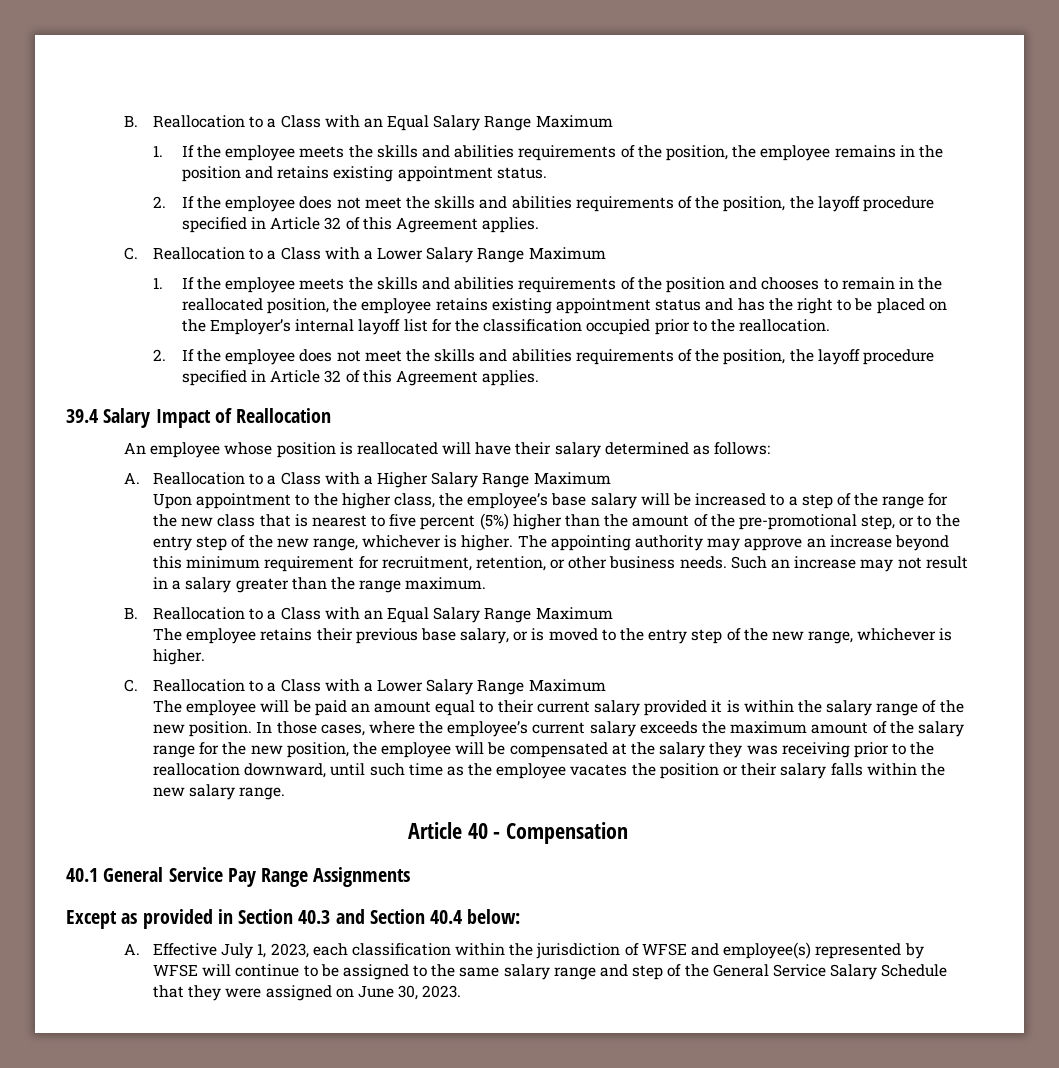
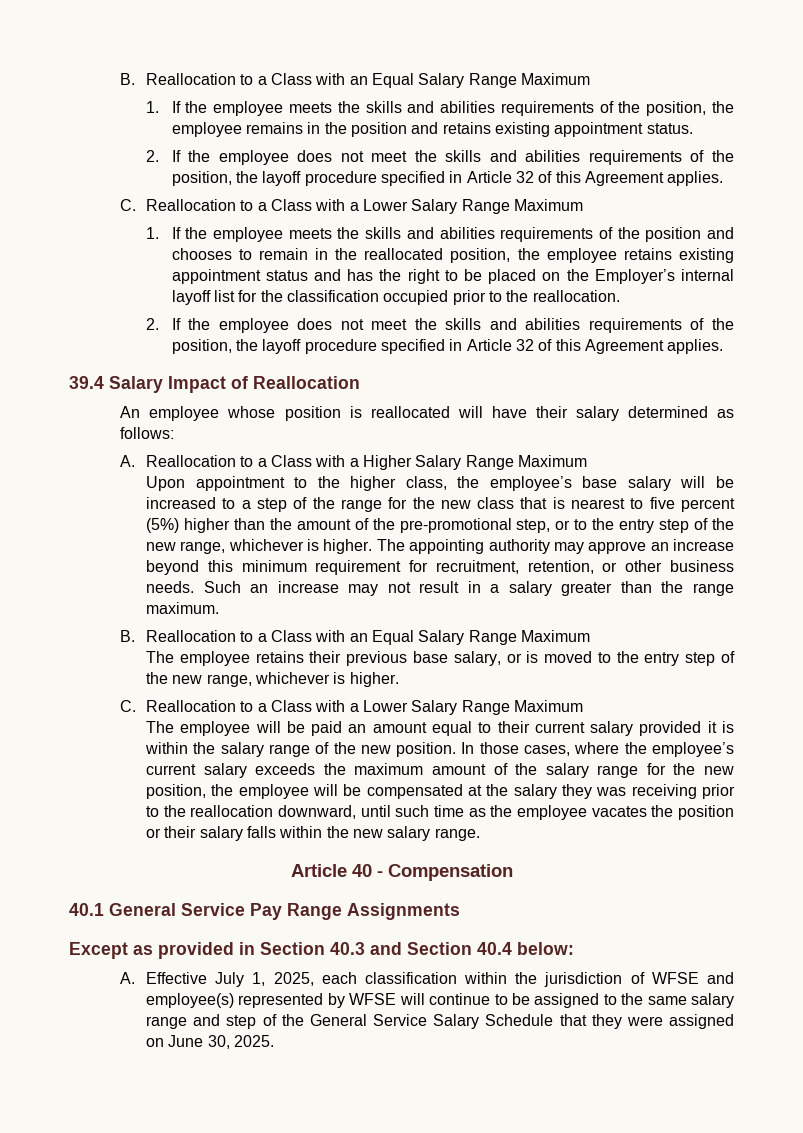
- A. Effective July 1, 2023, each classification within the jurisdiction of WFSE and employee(s) represented by WFSE will continue to be assigned to the same salary range and step of the General Service Salary Schedule that they were assigned on June 30, 2023.
+ A. Effective July 1, 2025, each classification within the jurisdiction of WFSE and employee(s) represented by WFSE will continue to be assigned to the same salary range and step of the General Service Salary Schedule that they were assigned on June 30, 2025.

